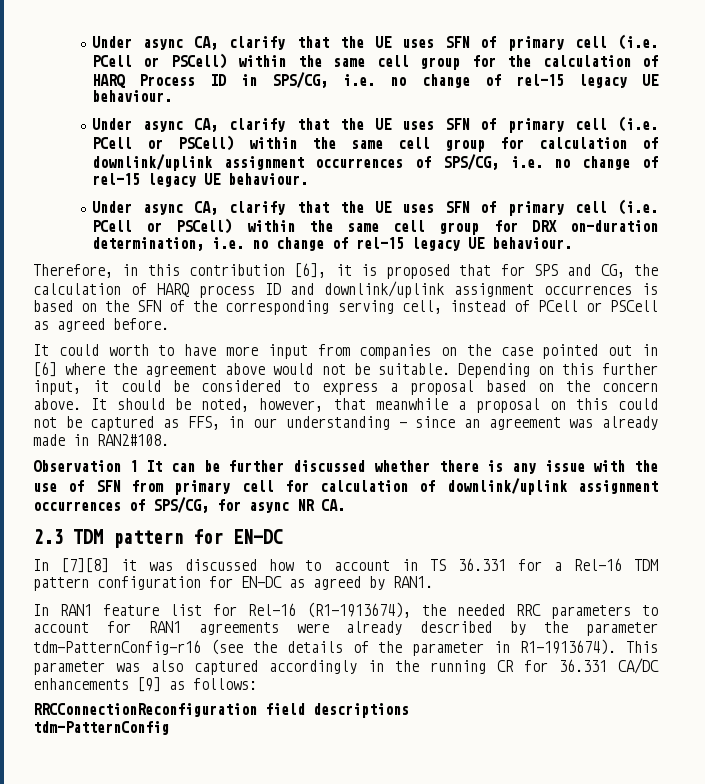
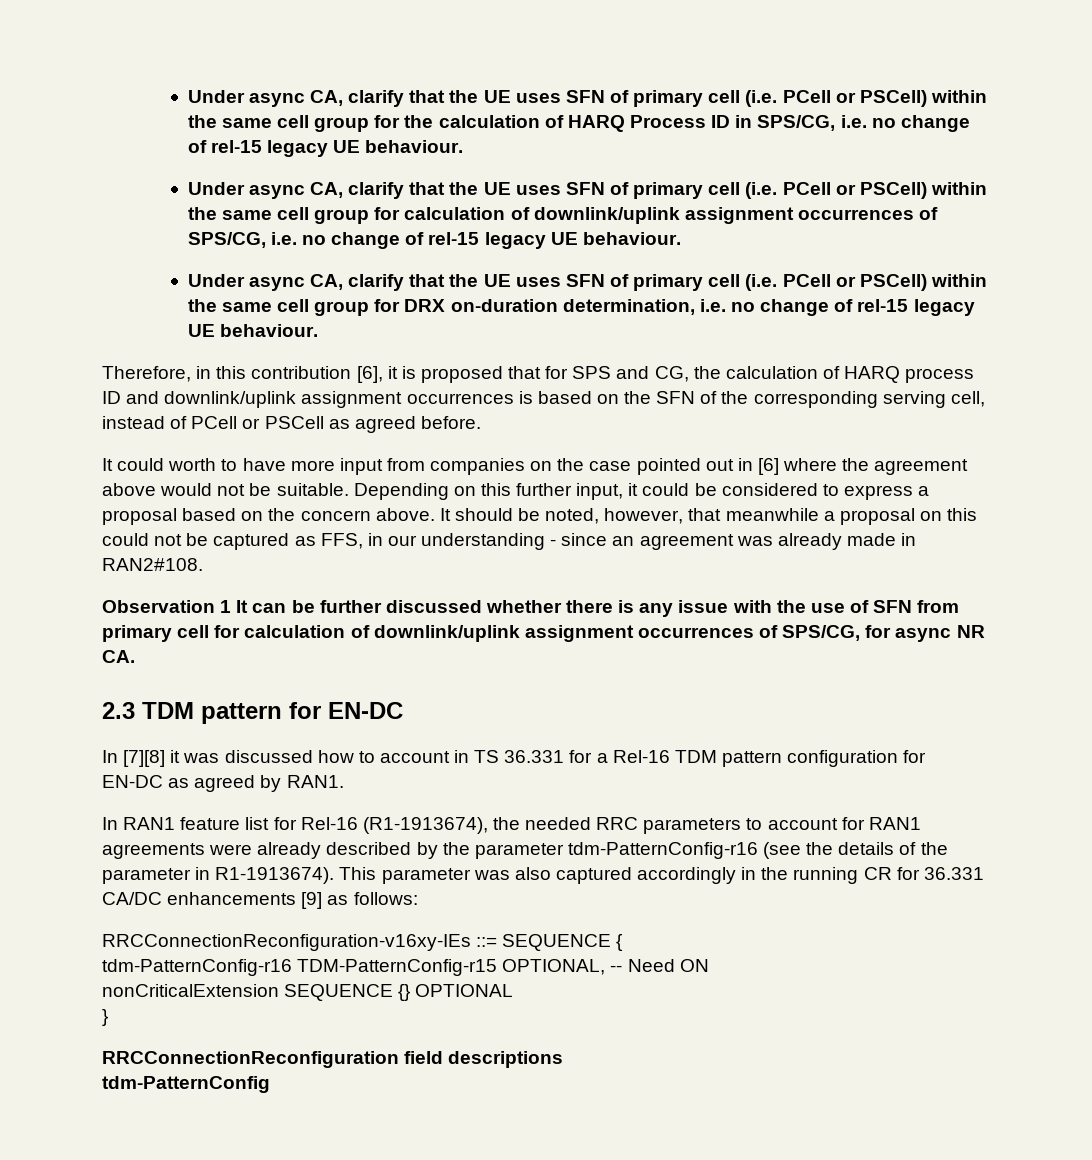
+ RRCConnectionReconfiguration-v16xy-IEs ::= SEQUENCE {
+ tdm-PatternConfig-r16 TDM-PatternConfig-r15 OPTIONAL, -- Need ON
+ nonCriticalExtension SEQUENCE {} OPTIONAL
+ }

